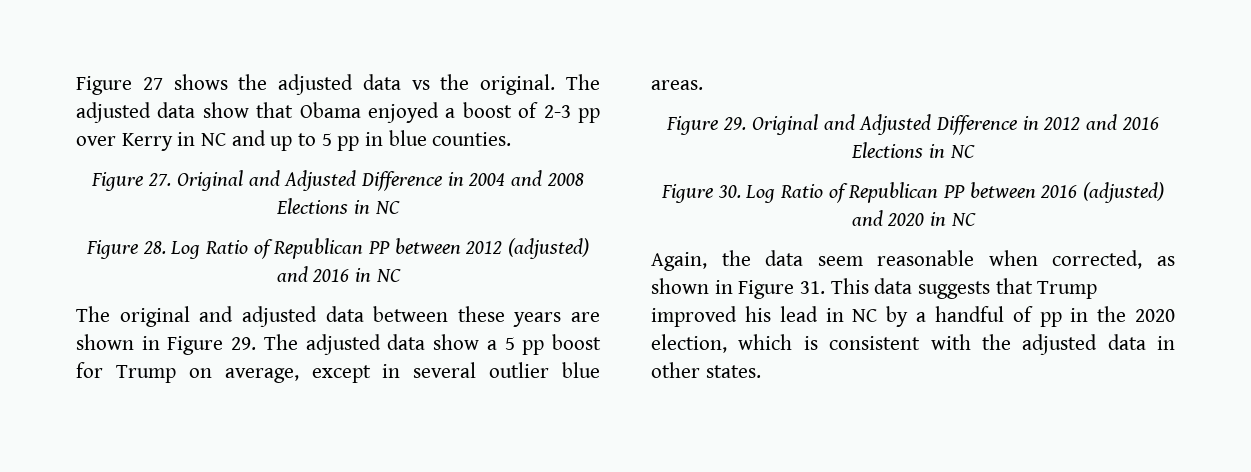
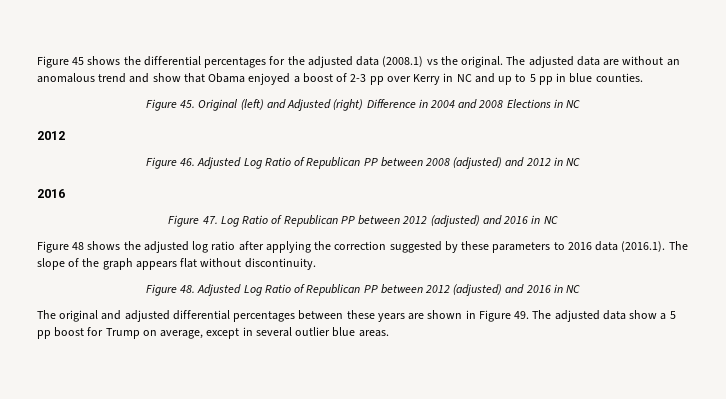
- Figure 27 shows the adjusted data vs the original.
+ Figure 45 shows the differential percentages for the adjusted data (2008.1) vs the original.
- The adjusted data show that Obama enjoyed a boost of 2-3 pp over Kerry in NC and up to 5 pp in blue counties.
+ The adjusted data are without an anomalous trend and show that Obama enjoyed a boost of 2-3 pp over Kerry in NC and up to 5 pp in blue counties.
- Figure 27. Original and Adjusted Difference in 2004 and 2008 Elections in NC
- Figure 28. Log Ratio of Republican PP between 2012 (adjusted) and 2016 in NC
+ Figure 45. Original (left) and Adjusted (right) Difference in 2004 and 2008 Elections in NC
+ 2012
+ Figure 46. Adjusted Log Ratio of Republican PP between 2008 (adjusted) and 2012 in NC
+ 2016
+ Figure 47. Log Ratio of Republican PP between 2012 (adjusted) and 2016 in NC
+ Figure 48 shows the adjusted log ratio after applying the correction suggested by these parameters to 2016 data (2016.1). The slope of the graph appears flat without discontinuity.
+ Figure 48. Adjusted Log Ratio of Republican PP between 2012 (adjusted) and 2016 in NC
- The original and adjusted data between these years are shown in Figure 29. The adjusted data show a 5 pp boost for Trump on average, except in several outlier blue areas.
+ The original and adjusted differential percentages between these years are shown in Figure 49. The adjusted data show a 5 pp boost for Trump on average, except in several outlier blue areas.
- Figure 29. Original and Adjusted Difference in 2012 and 2016 Elections in NC
- Figure 30. Log Ratio of Republican PP between 2016 (adjusted) and 2020 in NC
- Again, the data seem reasonable when corrected, as shown in Figure 31. This data suggests that Trump improved his lead in NC by a handful of pp in the 2020 election, which is consistent with the adjusted data in other states.

